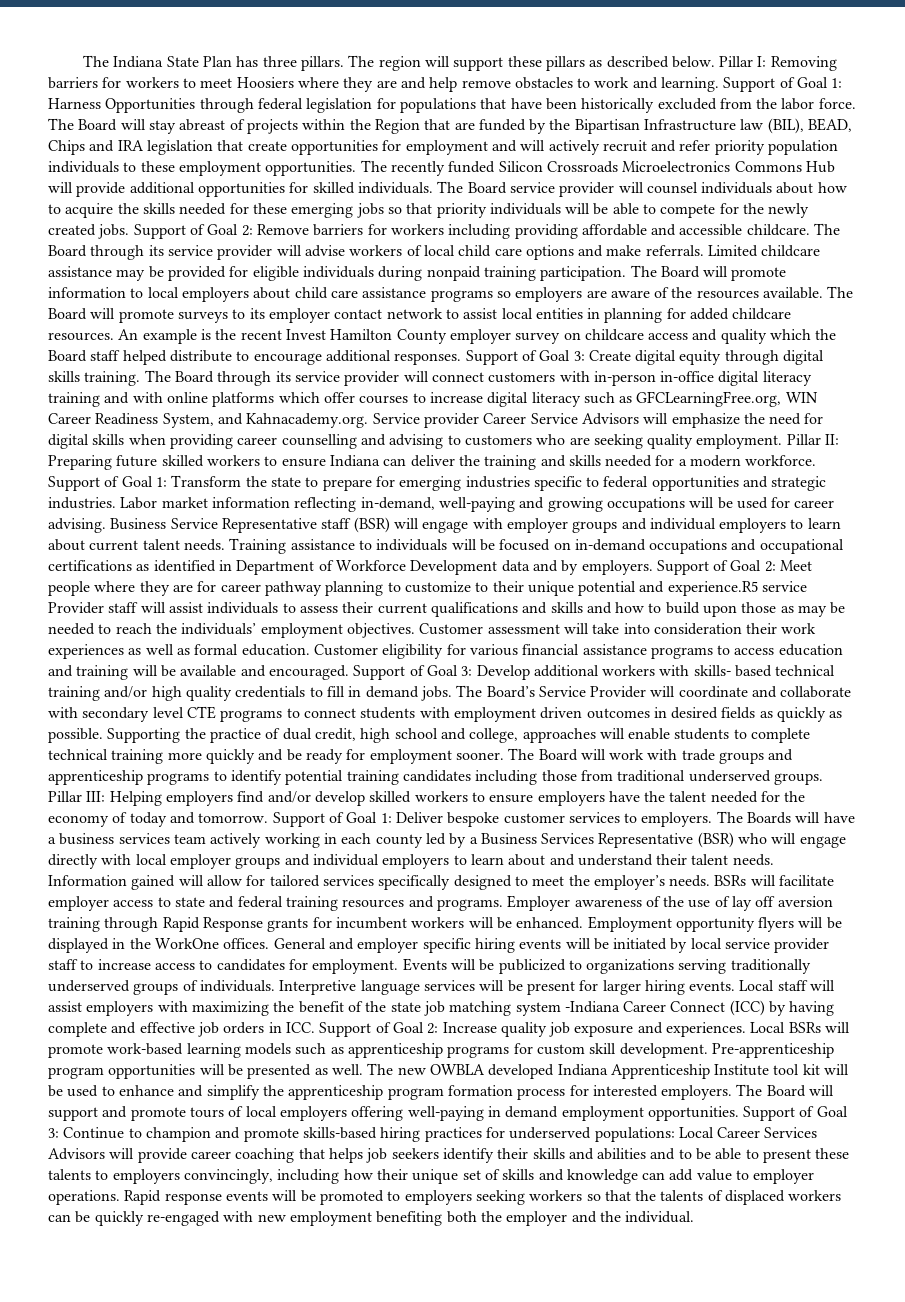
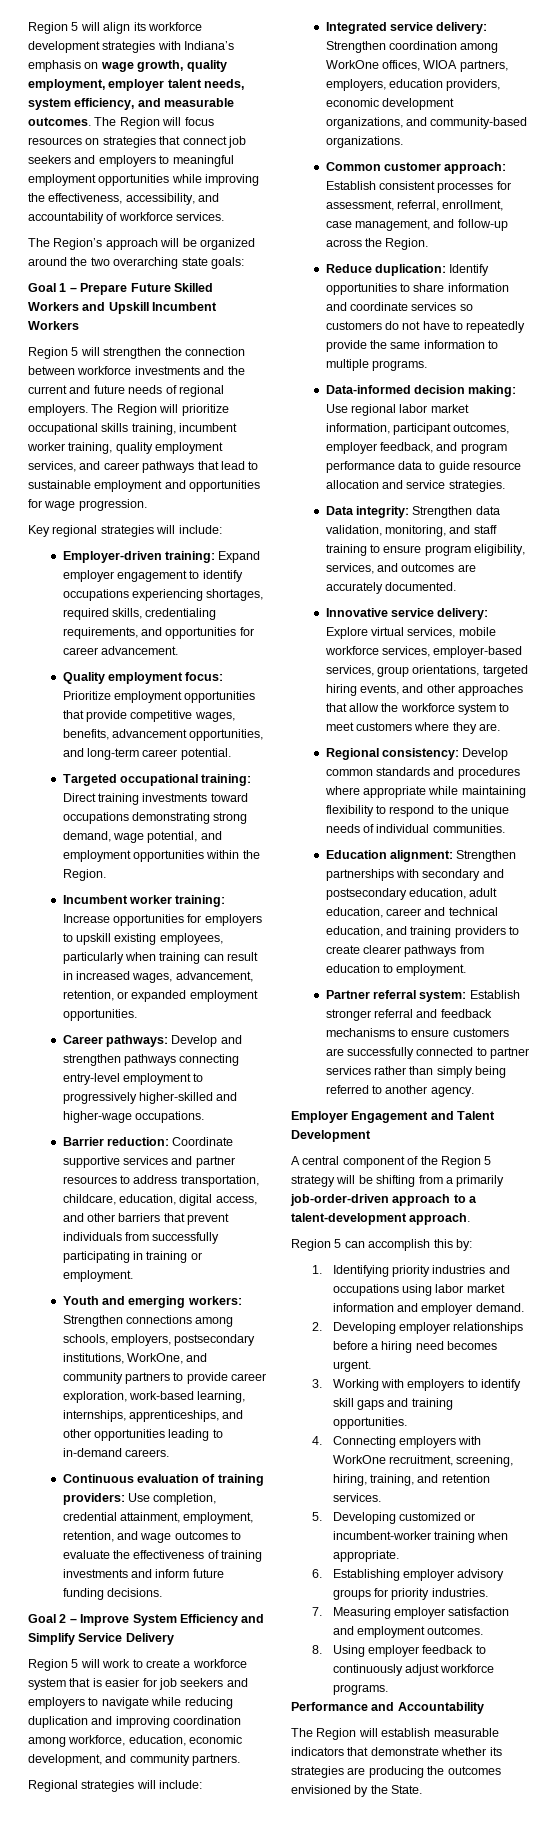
- The Indiana State Plan has three pillars. The region will support these pillars as described below. Pillar I: Removing barriers for workers to meet Hoosiers where they are and help remove obstacles to work and learning. Support of Goal 1: Harness Opportunities through federal legislation for populations that have been historically excluded from the labor force. The Board will stay abreast of projects within the Region that are funded by the Bipartisan Infrastructure law (BIL), BEAD, Chips and IRA legislation that create opportunities for employment and will actively recruit and refer priority population individuals to these employment opportunities. The recently funded Silicon Crossroads Microelectronics Commons Hub will provide additional opportunities for skilled individuals. The Board service provider will counsel individuals about how to acquire the skills needed for these emerging jobs so that priority individuals will be able to compete for the newly created jobs. Support of Goal 2: Remove barriers for workers including providing affordable and accessible childcare. The Board through its service provider will advise workers of local child care options and make referrals. Limited childcare assistance may be provided for eligible individuals during nonpaid training participation. The Board will promote information to local employers about child care assistance programs so employers are aware of the resources available. The Board will promote surveys to its employer contact network to assist local entities in planning for added childcare resources. An example is the recent Invest Hamilton County employer survey on childcare access and quality which the Board staff helped distribute to encourage additional responses. Support of Goal 3: Create digital equity through digital skills training. The Board through its service provider will connect customers with in-person in-office digital literacy training and with online platforms which offer courses to increase digital literacy such as GFCLearningFree.org, WIN Career Readiness System, and Kahnacademy.org. Service provider Career Service Advisors will emphasize the need for digital skills when providing career counselling and advising to customers who are seeking quality employment. Pillar II: Preparing future skilled workers to ensure Indiana can deliver the training and skills needed for a modern workforce. Support of Goal 1: Transform the state to prepare for emerging industries specific to federal opportunities and strategic industries. Labor market information reflecting in-demand, well-paying and growing occupations will be used for career advising. Business Service Representative staff (BSR) will engage with employer groups and individual employers to learn about current talent needs. Training assistance to individuals will be focused on in-demand occupations and occupational certifications as identified in Department of Workforce Development data and by employers. Support of Goal 2: Meet people where they are for career pathway planning to customize to their unique potential and experience.R5 service Provider staff will assist individuals to assess their current qualifications and skills and how to build upon those as may be needed to reach the individuals’ employment objectives. Customer assessment will take into consideration their work experiences as well as formal education. Customer eligibility for various financial assistance programs to access education and training will be available and encouraged. Support of Goal 3: Develop additional workers with skills- based technical training and/or high quality credentials to fill in demand jobs. The Board’s Service Provider will coordinate and collaborate with secondary level CTE programs to connect students with employment driven outcomes in desired fields as quickly as possible. Supporting the practice of dual credit, high school and college, approaches will enable students to complete technical training more quickly and be ready for employment sooner. The Board will work with trade groups and apprenticeship programs to identify potential training candidates including those from traditional underserved groups. Pillar III: Helping employers find and/or develop skilled workers to ensure employers have the talent needed for the economy of today and tomorrow. Support of Goal 1: Deliver bespoke customer services to employers. The Boards will have a business services team actively working in each county led by a Business Services Representative (BSR) who will engage directly with local employer groups and individual employers to learn about and understand their talent needs. Information gained will allow for tailored services specifically designed to meet the employer’s needs. BSRs will facilitate employer access to state and federal training resources and programs. Employer awareness of the use of lay off aversion training through Rapid Response grants for incumbent workers will be enhanced. Employment opportunity flyers will be displayed in the WorkOne offices. General and employer specific hiring events will be initiated by local service provider staff to increase access to candidates for employment. Events will be publicized to organizations serving traditionally underserved groups of individuals. Interpretive language services will be present for larger hiring events. Local staff will assist employers with maximizing the benefit of the state job matching system -Indiana Career Connect (ICC) by having complete and effective job orders in ICC. Support of Goal 2: Increase quality job exposure and experiences. Local BSRs will promote work-based learning models such as apprenticeship programs for custom skill development. Pre-apprenticeship program opportunities will be presented as well. The new OWBLA developed Indiana Apprenticeship Institute tool kit will be used to enhance and simplify the apprenticeship program formation process for interested employers. The Board will support and promote tours of local employers offering well-paying in demand employment opportunities. Support of Goal 3: Continue to champion and promote skills-based hiring practices for underserved populations: Local Career Services Advisors will provide career coaching that helps job seekers identify their skills and abilities and to be able to present these talents to employers convincingly, including how their unique set of skills and knowledge can add value to employer operations. Rapid response events will be promoted to employers seeking workers so that the talents of displaced workers can be quickly re-engaged with new employment benefiting both the employer and the individual.
+ Region 5 will align its workforce development strategies with Indiana’s emphasis on wage growth, quality employment, employer talent needs, system efficiency, and measurable outcomes. The Region will focus resources on strategies that connect job seekers and employers to meaningful employment opportunities while improving the effectiveness, accessibility, and accountability of workforce services.
+ The Region’s approach will be organized around the two overarching state goals:
+ Goal 1 – Prepare Future Skilled Workers and Upskill Incumbent Workers
+ Region 5 will strengthen the connection between workforce investments and the current and future needs of regional employers. The Region will prioritize occupational skills training, incumbent worker training, quality employment services, and career pathways that lead to sustainable employment and opportunities for wage progression.
+ Key regional strategies will include:
+ Employer-driven training: Expand employer engagement to identify occupations experiencing shortages, required skills, credentialing requirements, and opportunities for career advancement.
+ Quality employment focus: Prioritize employment opportunities that provide competitive wages, benefits, advancement opportunities, and long-term career potential.
+ Targeted occupational training: Direct training investments toward occupations demonstrating strong demand, wage potential, and employment opportunities within the Region.
+ Incumbent worker training: Increase opportunities for employers to upskill existing employees, particularly when training can result in increased wages, advancement, retention, or expanded employment opportunities.
+ Career pathways: Develop and strengthen pathways connecting entry-level employment to progressively higher-skilled and higher-wage occupations.
+ Barrier reduction: Coordinate supportive services and partner resources to address transportation, childcare, education, digital access, and other barriers that prevent individuals from successfully participating in training or employment.
+ Youth and emerging workers: Strengthen connections among schools, employers, postsecondary institutions, WorkOne, and community partners to provide career exploration, work-based learning, internships, apprenticeships, and other opportunities leading to in-demand careers.
+ Continuous evaluation of training providers: Use completion, credential attainment, employment, retention, and wage outcomes to evaluate the effectiveness of training investments and inform future funding decisions.
+ Goal 2 – Improve System Efficiency and Simplify Service Delivery
+ Region 5 will work to create a workforce system that is easier for job seekers and employers to navigate while reducing duplication and improving coordination among workforce, education, economic development, and community partners.
+ Regional strategies will include:
+ Integrated service delivery: Strengthen coordination among WorkOne offices, WIOA partners, employers, education providers, economic development organizations, and community-based organizations.
+ Common customer approach: Establish consistent processes for assessment, referral, enrollment, case management, and follow-up across the Region.
+ Reduce duplication: Identify opportunities to share information and coordinate services so customers do not have to repeatedly provide the same information to multiple programs.
+ Data-informed decision making: Use regional labor market information, participant outcomes, employer feedback, and program performance data to guide resource allocation and service strategies.
+ Data integrity: Strengthen data validation, monitoring, and staff training to ensure program eligibility, services, and outcomes are accurately documented.
+ Innovative service delivery: Explore virtual services, mobile workforce services, employer-based services, group orientations, targeted hiring events, and other approaches that allow the workforce system to meet customers where they are.
+ Regional consistency: Develop common standards and procedures where appropriate while maintaining flexibility to respond to the unique needs of individual communities.
+ Education alignment: Strengthen partnerships with secondary and postsecondary education, adult education, career and technical education, and training providers to create clearer pathways from education to employment.
+ Partner referral system: Establish stronger referral and feedback mechanisms to ensure customers are successfully connected to partner services rather than simply being referred to another agency.
+ Employer Engagement and Talent Development
+ A central component of the Region 5 strategy will be shifting from a primarily job-order-driven approach to a talent-development approach.
+ Region 5 can accomplish this by:
+ 1. Identifying priority industries and occupations using labor market information and employer demand.
+ 2. Developing employer relationships before a hiring need becomes urgent.
+ 3. Working with employers to identify skill gaps and training opportunities.
+ 4. Connecting employers with WorkOne recruitment, screening, hiring, training, and retention services.
+ 5. Developing customized or incumbent-worker training when appropriate.
+ 6. Establishing employer advisory groups for priority industries.
+ 7. Measuring employer satisfaction and employment outcomes.
+ 8. Using employer feedback to continuously adjust workforce programs.
+ Performance and Accountability
+ The Region will establish measurable indicators that demonstrate whether its strategies are producing the outcomes envisioned by the State.

